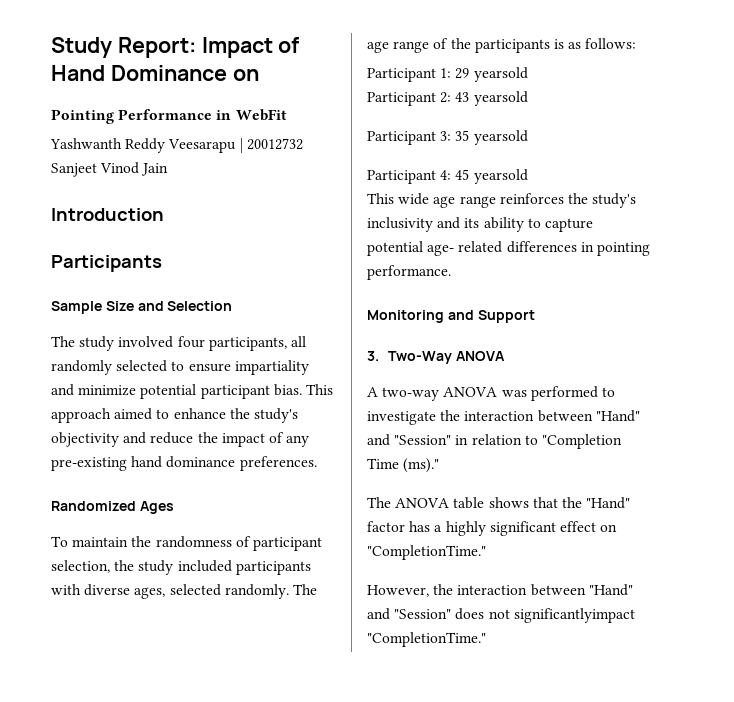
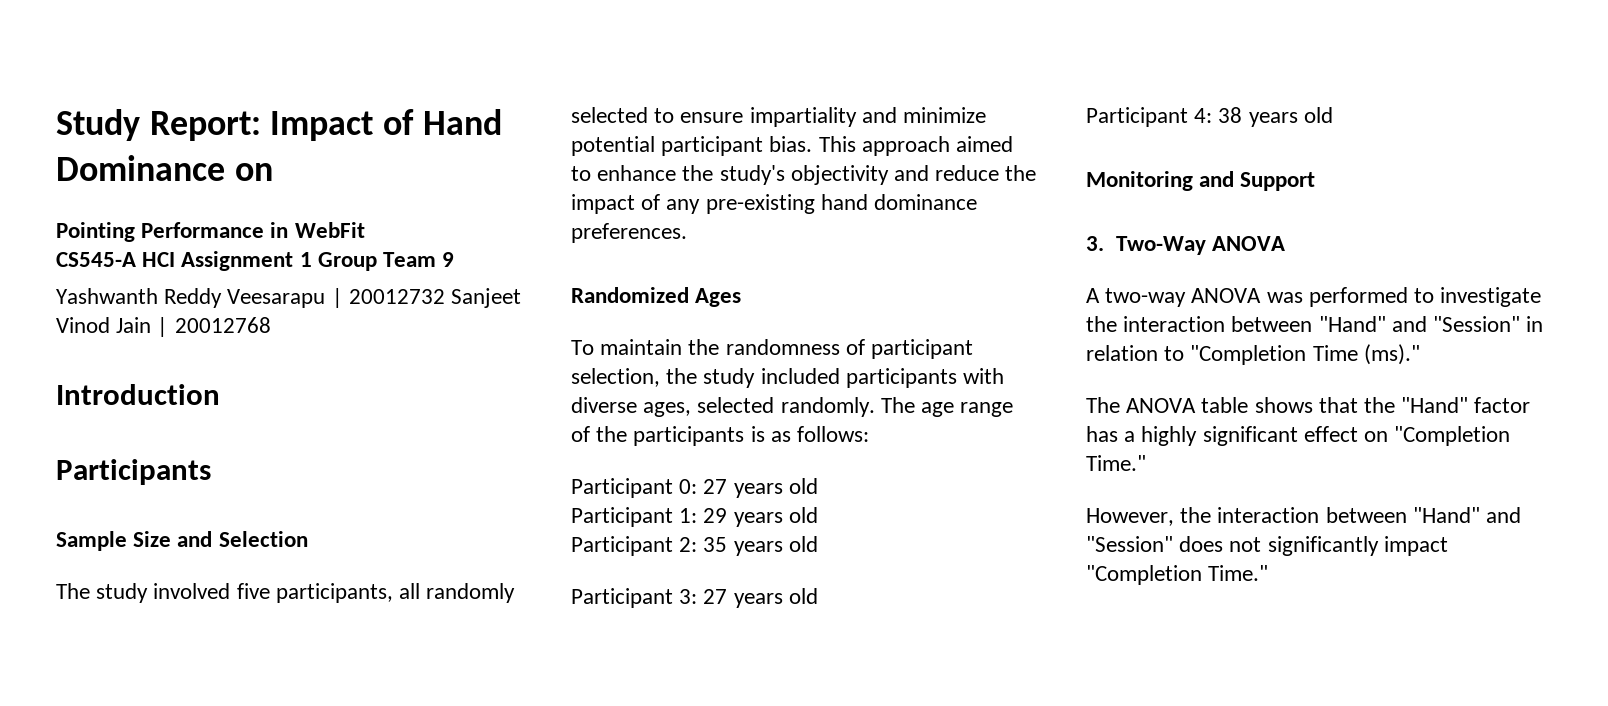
+ CS545-A HCI Assignment 1 Group Team 9
- Yashwanth Reddy Veesarapu | 20012732 Sanjeet Vinod Jain
+ Yashwanth Reddy Veesarapu | 20012732 Sanjeet Vinod Jain | 20012768
- The study involved four participants, all randomly selected to ensure impartiality and minimize potential participant bias.
+ The study involved five participants, all randomly selected to ensure impartiality and minimize potential participant bias.
+ Participant 0: 27 years old
- Participant 1: 29 yearsold
+ Participant 1: 29 years old
- Participant 2: 43 yearsold
+ Participant 2: 35 years old
- Participant 3: 35 yearsold
+ Participant 3: 27 years old
- Participant 4: 45 yearsold
- This wide age range reinforces the study's inclusivity and its ability to capture potential age- related differences in pointing performance.
+ Participant 4: 38 years old
- The ANOVA table shows that the "Hand" factor has a highly significant effect on "CompletionTime."
+ The ANOVA table shows that the "Hand" factor has a highly significant effect on "Completion Time."
- However, the interaction between "Hand" and "Session" does not significantlyimpact "CompletionTime."
+ However, the interaction between "Hand" and "Session" does not significantly impact "Completion Time."

